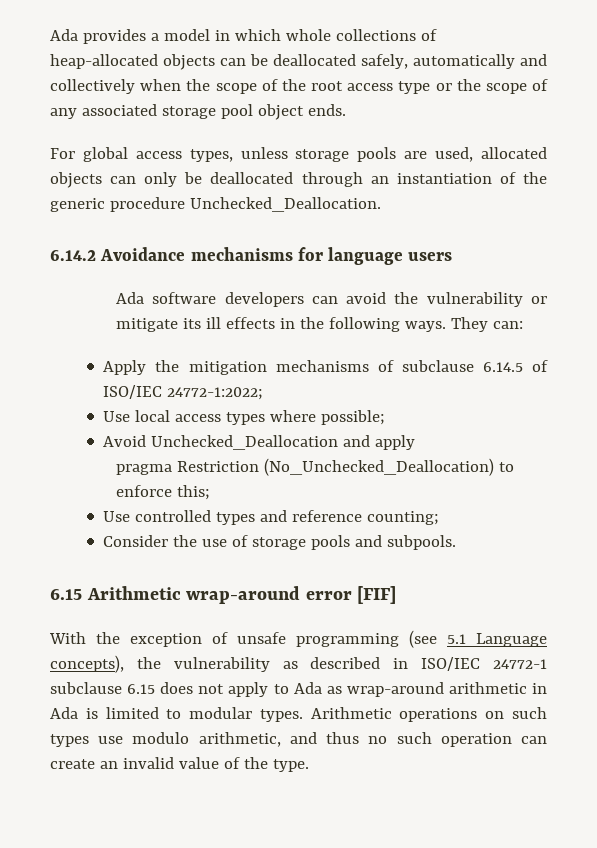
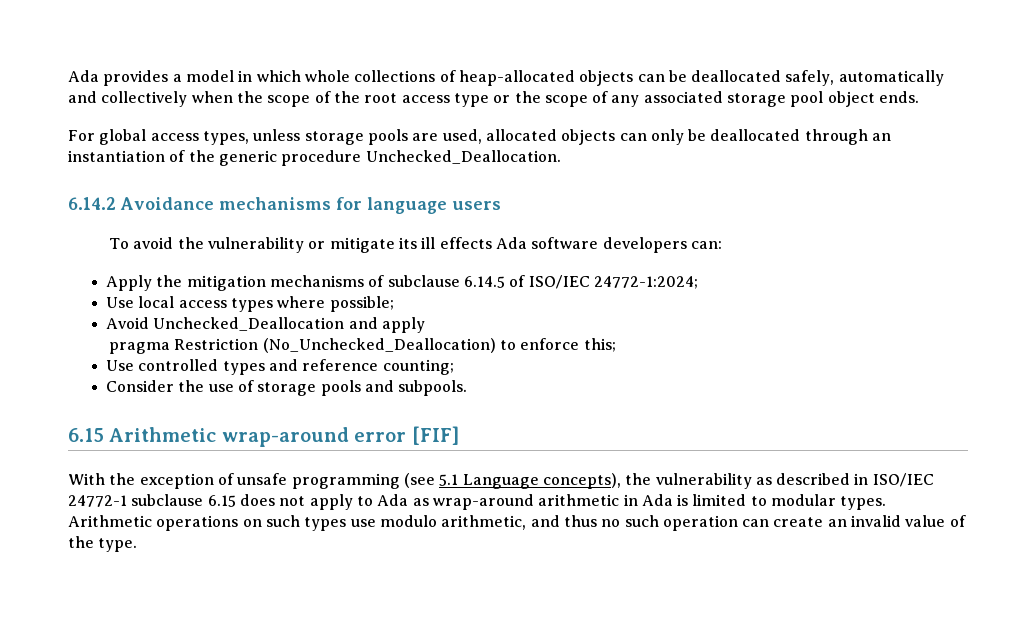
- Ada software developers can avoid the vulnerability or mitigate its ill effects in the following ways. They can:
+ To avoid the vulnerability or mitigate its ill effects Ada software developers can:
- Apply the mitigation mechanisms of subclause 6.14.5 of ISO/IEC 24772-1:2022;
+ Apply the mitigation mechanisms of subclause 6.14.5 of ISO/IEC 24772-1:2024;

